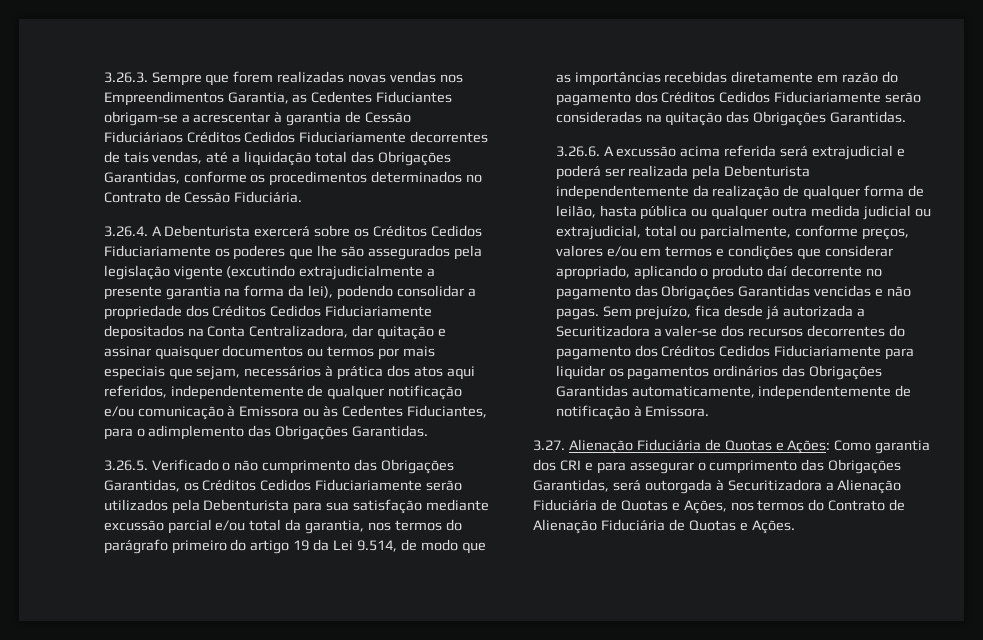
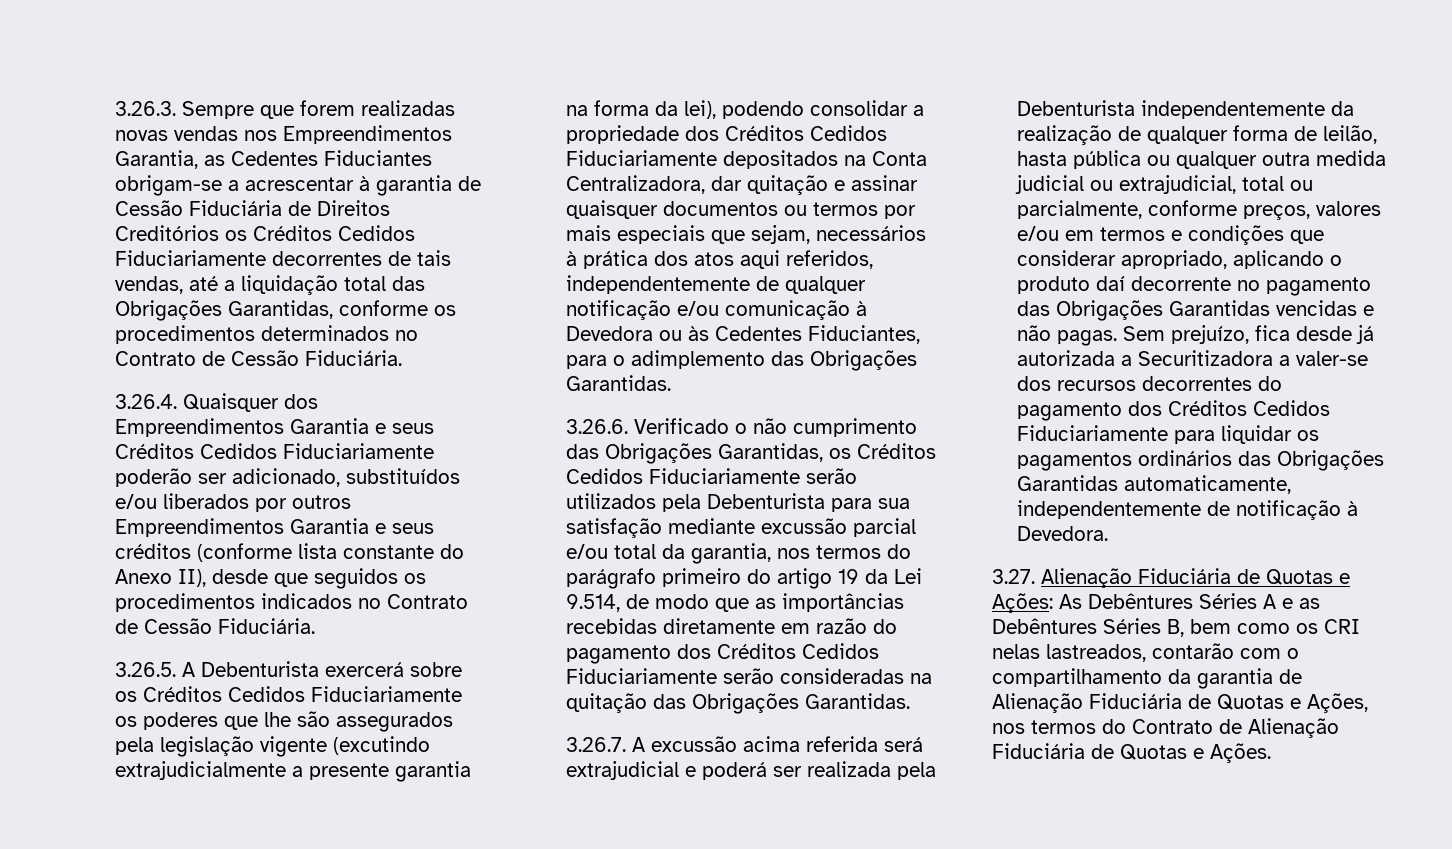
- 3.26.3. Sempre que forem realizadas novas vendas nos Empreendimentos Garantia, as Cedentes Fiduciantes obrigam-se a acrescentar à garantia de Cessão Fiduciáriaos Créditos Cedidos Fiduciariamente decorrentes de tais vendas, até a liquidação total das Obrigações Garantidas, conforme os procedimentos determinados no Contrato de Cessão Fiduciária.
+ 3.26.3. Sempre que forem realizadas novas vendas nos Empreendimentos Garantia, as Cedentes Fiduciantes obrigam-se a acrescentar à garantia de Cessão Fiduciária de Direitos Creditórios os Créditos Cedidos Fiduciariamente decorrentes de tais vendas, até a liquidação total das Obrigações Garantidas, conforme os procedimentos determinados no Contrato de Cessão Fiduciária.
- 3.26.4. A Debenturista exercerá sobre os Créditos Cedidos Fiduciariamente os poderes que lhe são assegurados pela legislação vigente (excutindo extrajudicialmente a presente garantia na forma da lei), podendo consolidar a propriedade dos Créditos Cedidos Fiduciariamente depositados na Conta Centralizadora, dar quitação e assinar quaisquer documentos ou termos por mais especiais que sejam, necessários à prática dos atos aqui referidos, independentemente de qualquer notificação e/ou comunicação à Emissora ou às Cedentes Fiduciantes, para o adimplemento das Obrigações Garantidas.
+ 3.26.4. Quaisquer dos Empreendimentos Garantia e seus Créditos Cedidos Fiduciariamente poderão ser adicionado, substituídos e/ou liberados por outros Empreendimentos Garantia e seus créditos (conforme lista constante do Anexo II), desde que seguidos os procedimentos indicados no Contrato de Cessão Fiduciária.
+ 3.26.5. A Debenturista exercerá sobre os Créditos Cedidos Fiduciariamente os poderes que lhe são assegurados pela legislação vigente (excutindo extrajudicialmente a presente garantia na forma da lei), podendo consolidar a propriedade dos Créditos Cedidos Fiduciariamente depositados na Conta Centralizadora, dar quitação e assinar quaisquer documentos ou termos por mais especiais que sejam, necessários à prática dos atos aqui referidos, independentemente de qualquer notificação e/ou comunicação à Devedora ou às Cedentes Fiduciantes, para o adimplemento das Obrigações Garantidas.
- 3.26.5. Verificado o não cumprimento das Obrigações Garantidas, os Créditos Cedidos Fiduciariamente serão utilizados pela Debenturista para sua satisfação mediante excussão parcial e/ou total da garantia, nos termos do parágrafo primeiro do artigo 19 da Lei 9.514, de modo que as importâncias recebidas diretamente em razão do pagamento dos Créditos Cedidos Fiduciariamente serão consideradas na quitação das Obrigações Garantidas.
+ 3.26.6. Verificado o não cumprimento das Obrigações Garantidas, os Créditos Cedidos Fiduciariamente serão utilizados pela Debenturista para sua satisfação mediante excussão parcial e/ou total da garantia, nos termos do parágrafo primeiro do artigo 19 da Lei 9.514, de modo que as importâncias recebidas diretamente em razão do pagamento dos Créditos Cedidos Fiduciariamente serão consideradas na quitação das Obrigações Garantidas.
- 3.26.6. A excussão acima referida será extrajudicial e poderá ser realizada pela Debenturista independentemente da realização de qualquer forma de leilão, hasta pública ou qualquer outra medida judicial ou extrajudicial, total ou parcialmente, conforme preços, valores e/ou em termos e condições que considerar apropriado, aplicando o produto daí decorrente no pagamento das Obrigações Garantidas vencidas e não pagas.
+ 3.26.7. A excussão acima referida será extrajudicial e poderá ser realizada pela Debenturista independentemente da realização de qualquer forma de leilão, hasta pública ou qualquer outra medida judicial ou extrajudicial, total ou parcialmente, conforme preços, valores e/ou em termos e condições que considerar apropriado, aplicando o produto daí decorrente no pagamento das Obrigações Garantidas vencidas e não pagas.
- Sem prejuízo, fica desde já autorizada a Securitizadora a valer-se dos recursos decorrentes do pagamento dos Créditos Cedidos Fiduciariamente para liquidar os pagamentos ordinários das Obrigações Garantidas automaticamente, independentemente de notificação à Emissora.
+ Sem prejuízo, fica desde já autorizada a Securitizadora a valer-se dos recursos decorrentes do pagamento dos Créditos Cedidos Fiduciariamente para liquidar os pagamentos ordinários das Obrigações Garantidas automaticamente, independentemente de notificação à Devedora.
- 3.27. Alienação Fiduciária de Quotas e Ações: Como garantia dos CRI e para assegurar o cumprimento das Obrigações Garantidas, será outorgada à Securitizadora a Alienação Fiduciária de Quotas e Ações, nos termos do Contrato de Alienação Fiduciária de Quotas e Ações.
+ 3.27. Alienação Fiduciária de Quotas e Ações: As Debêntures Séries A e as Debêntures Séries B, bem como os CRI nelas lastreados, contarão com o compartilhamento da garantia de Alienação Fiduciária de Quotas e Ações, nos termos do Contrato de Alienação Fiduciária de Quotas e Ações.

